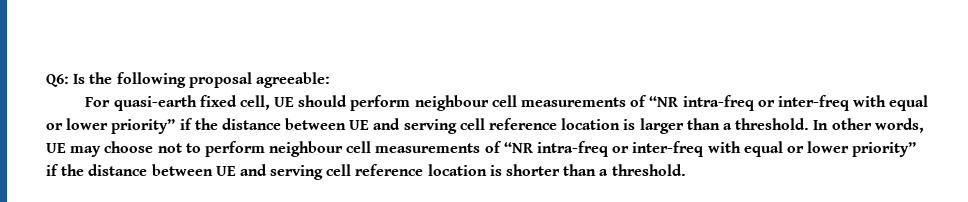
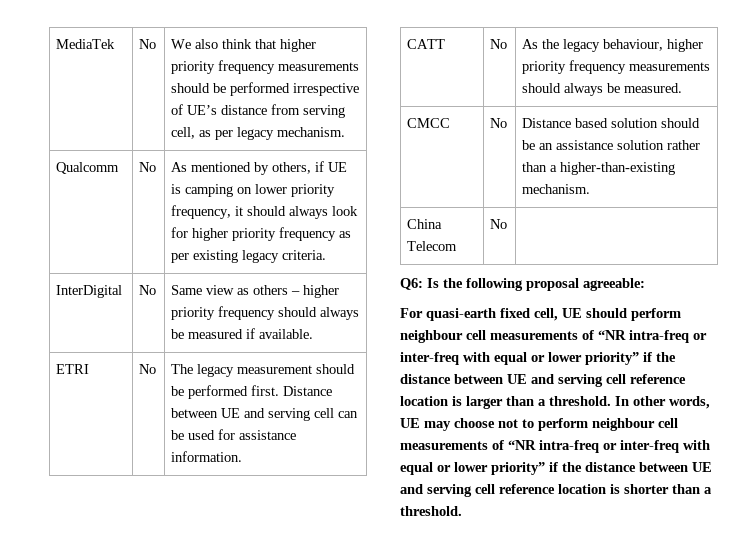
+ MediaTek | No | We also think that higher priority frequency measurements should be performed irrespective of UE’s distance from serving cell, as per legacy mechanism.
+ Qualcomm | No | As mentioned by others, if UE is camping on lower priority frequency, it should always look for higher priority frequency as per existing legacy criteria.
+ InterDigital | No | Same view as others – higher priority frequency should always be measured if available.
+ ETRI | No | The legacy measurement should be performed first. Distance between UE and serving cell can be used for assistance information.
+ CATT | No | As the legacy behaviour, higher priority frequency measurements should always be measured.
+ CMCC | No | Distance based solution should be an assistance solution rather than a higher-than-existing mechanism.
+ China Telecom | No |

